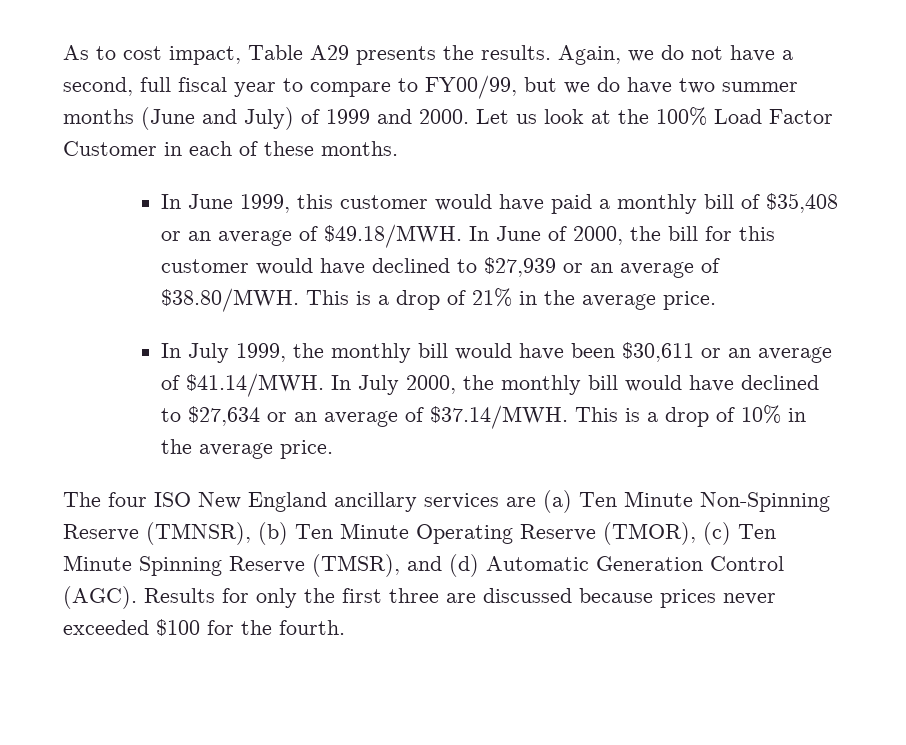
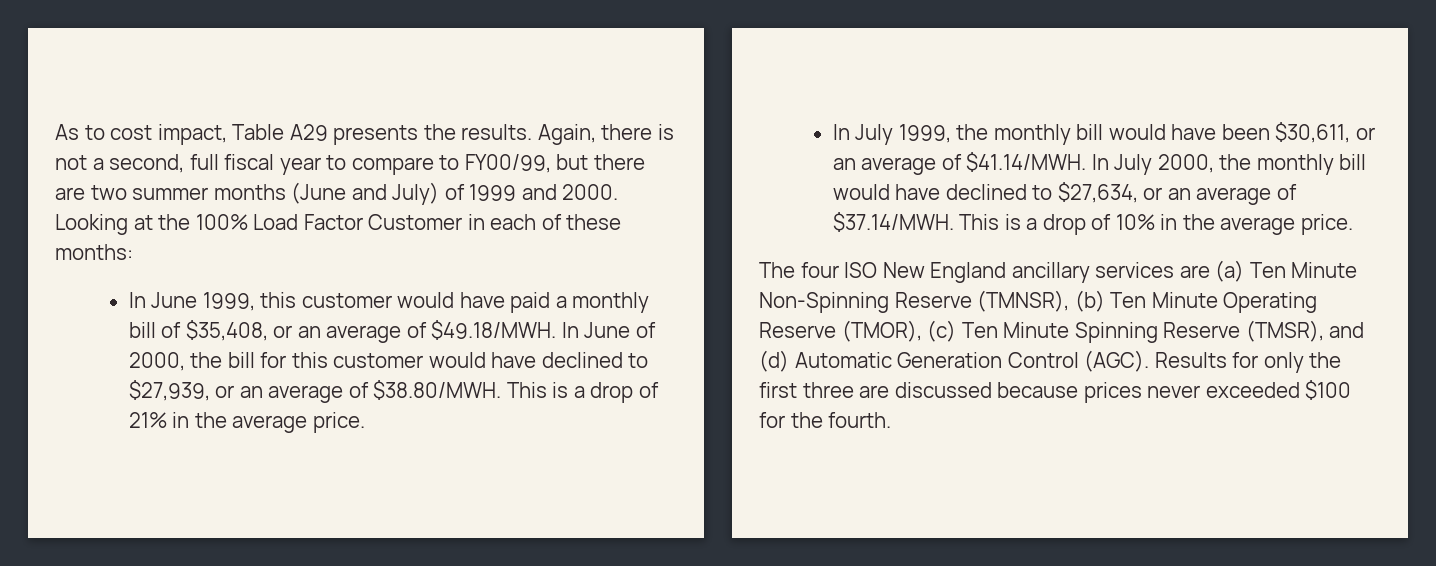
- Again, we do not have a second, full fiscal year to compare to FY00/99, but we do have two summer months (June and July) of 1999 and 2000.
+ Again, there is not a second, full fiscal year to compare to FY00/99, but there are two summer months (June and July) of 1999 and 2000.
- Let us look at the 100% Load Factor Customer in each of these months.
+ Looking at the 100% Load Factor Customer in each of these months:
- In June 1999, this customer would have paid a monthly bill of $35,408 or an average of $49.18/MWH. In June of 2000, the bill for this customer would have declined to $27,939 or an average of $38.80/MWH. This is a drop of 21% in the average price.
+ In June 1999, this customer would have paid a monthly bill of $35,408, or an average of $49.18/MWH. In June of 2000, the bill for this customer would have declined to $27,939, or an average of $38.80/MWH. This is a drop of 21% in the average price.
- In July 1999, the monthly bill would have been $30,611 or an average of $41.14/MWH. In July 2000, the monthly bill would have declined to $27,634 or an average of $37.14/MWH. This is a drop of 10% in the average price.
+ In July 1999, the monthly bill would have been $30,611, or an average of $41.14/MWH. In July 2000, the monthly bill would have declined to $27,634, or an average of $37.14/MWH. This is a drop of 10% in the average price.

